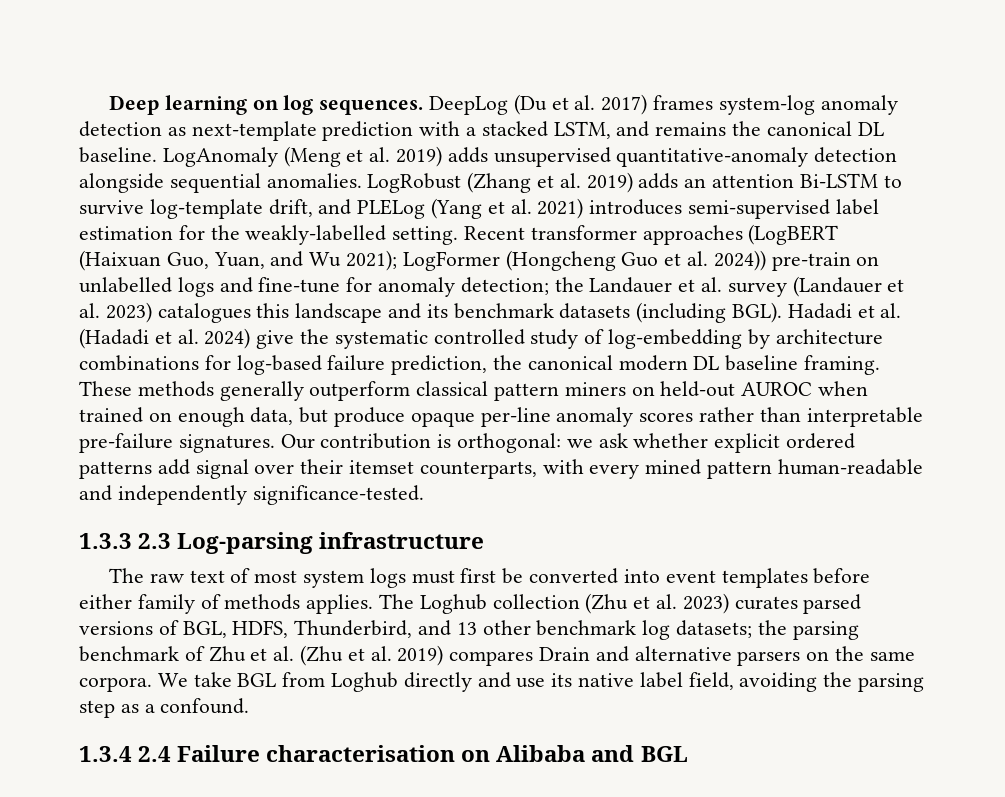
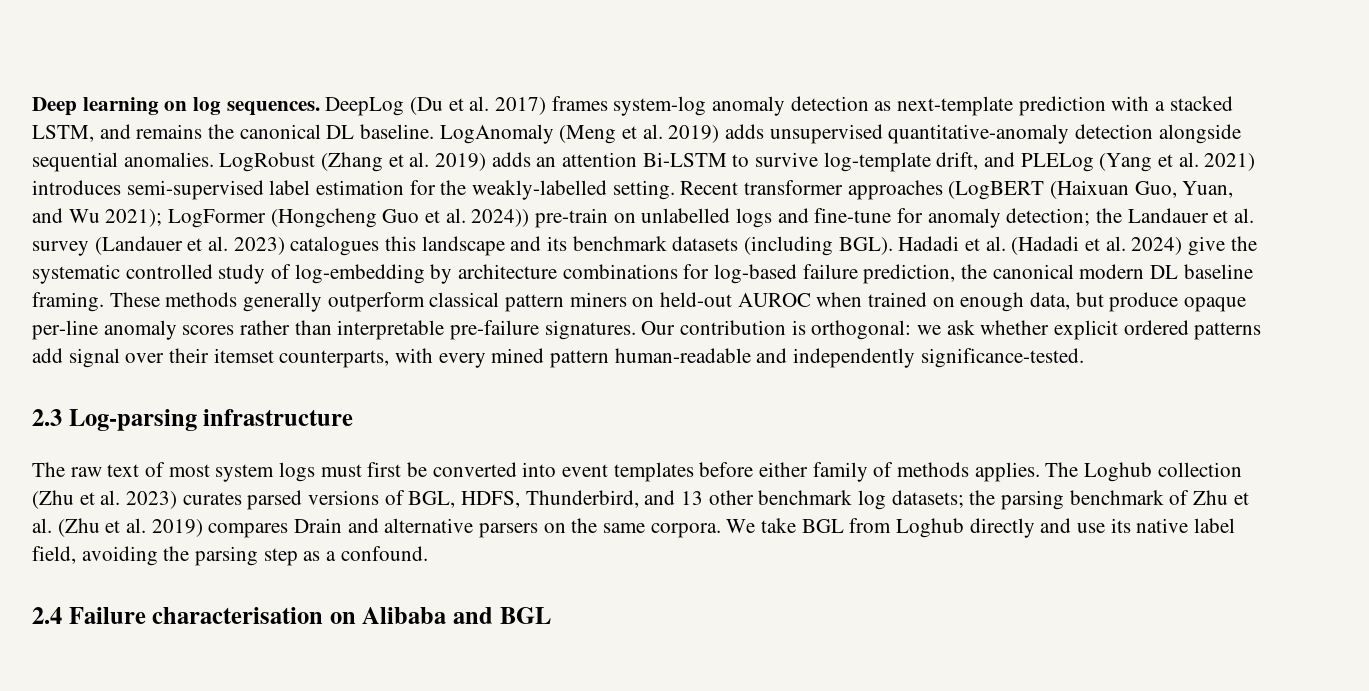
- 1.3.3 2.3 Log-parsing infrastructure
+ 2.3 Log-parsing infrastructure
- 1.3.4 2.4 Failure characterisation on Alibaba and BGL
+ 2.4 Failure characterisation on Alibaba and BGL

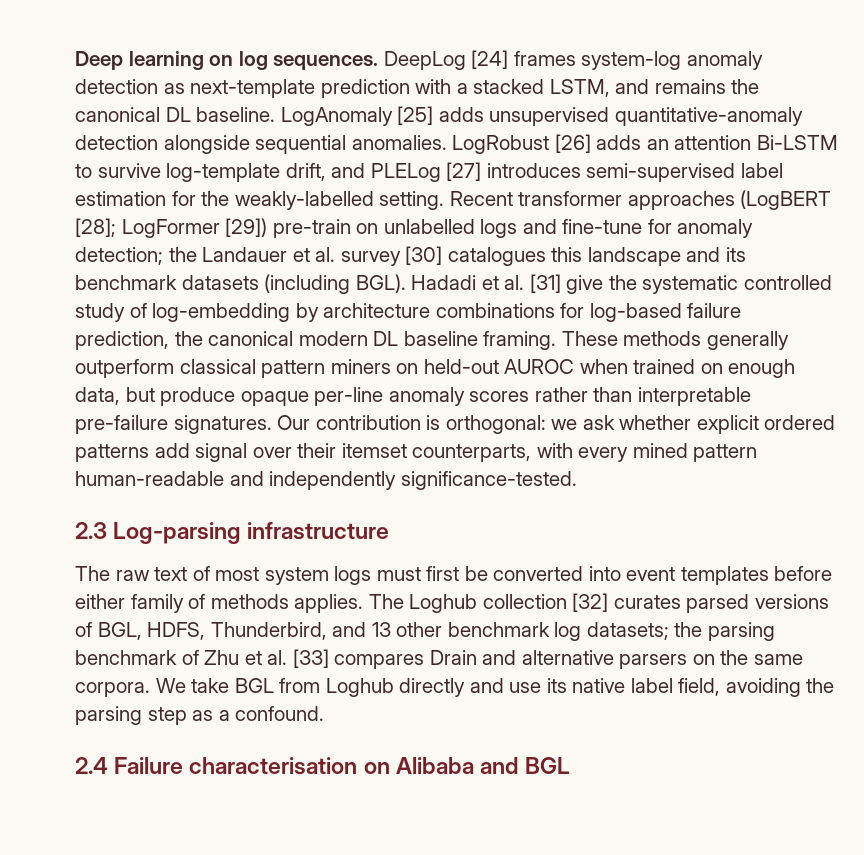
- DeepLog (Du et al. 2017) frames system-log anomaly detection as next-template prediction with a stacked LSTM, and remains the canonical DL baseline.
+ DeepLog [24] frames system-log anomaly detection as next-template prediction with a stacked LSTM, and remains the canonical DL baseline.
- LogAnomaly (Meng et al. 2019) adds unsupervised quantitative-anomaly detection alongside sequential anomalies.
+ LogAnomaly [25] adds unsupervised quantitative-anomaly detection alongside sequential anomalies.
- LogRobust (Zhang et al. 2019) adds an attention Bi-LSTM to survive log-template drift, and PLELog (Yang et al. 2021) introduces semi-supervised label estimation for the weakly-labelled setting.
+ LogRobust [26] adds an attention Bi-LSTM to survive log-template drift, and PLELog [27] introduces semi-supervised label estimation for the weakly-labelled setting.
- Recent transformer approaches (LogBERT (Haixuan Guo, Yuan, and Wu 2021); LogFormer (Hongcheng Guo et al. 2024)) pre-train on unlabelled logs and fine-tune for anomaly detection; the Landauer et al. survey (Landauer et al. 2023) catalogues this landscape and its benchmark datasets (including BGL).
+ Recent transformer approaches (LogBERT [28]; LogFormer [29]) pre-train on unlabelled logs and fine-tune for anomaly detection; the Landauer et al. survey [30] catalogues this landscape and its benchmark datasets (including BGL).
- Hadadi et al. (Hadadi et al. 2024) give the systematic controlled study of log-embedding by architecture combinations for log-based failure prediction, the canonical modern DL baseline framing.
+ Hadadi et al. [31] give the systematic controlled study of log-embedding by architecture combinations for log-based failure prediction, the canonical modern DL baseline framing.
- The Loghub collection (Zhu et al. 2023) curates parsed versions of BGL, HDFS, Thunderbird, and 13 other benchmark log datasets; the parsing benchmark of Zhu et al. (Zhu et al. 2019) compares Drain and alternative parsers on the same corpora.
+ The Loghub collection [32] curates parsed versions of BGL, HDFS, Thunderbird, and 13 other benchmark log datasets; the parsing benchmark of Zhu et al. [33] compares Drain and alternative parsers on the same corpora.

